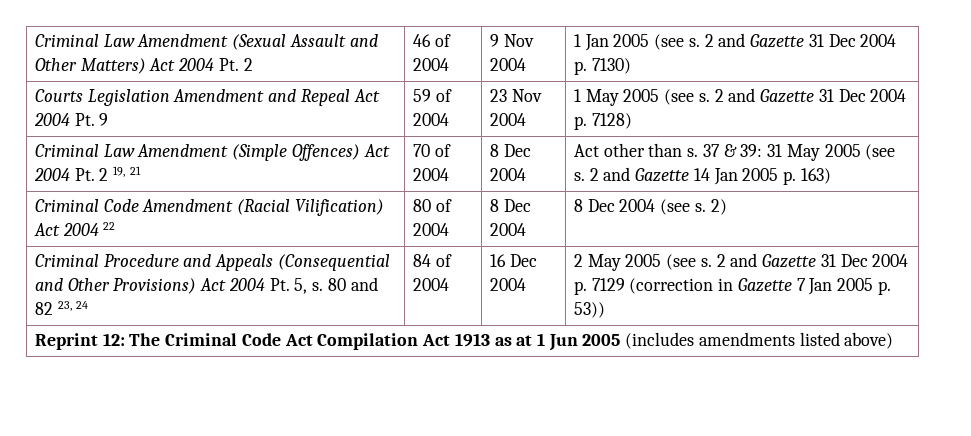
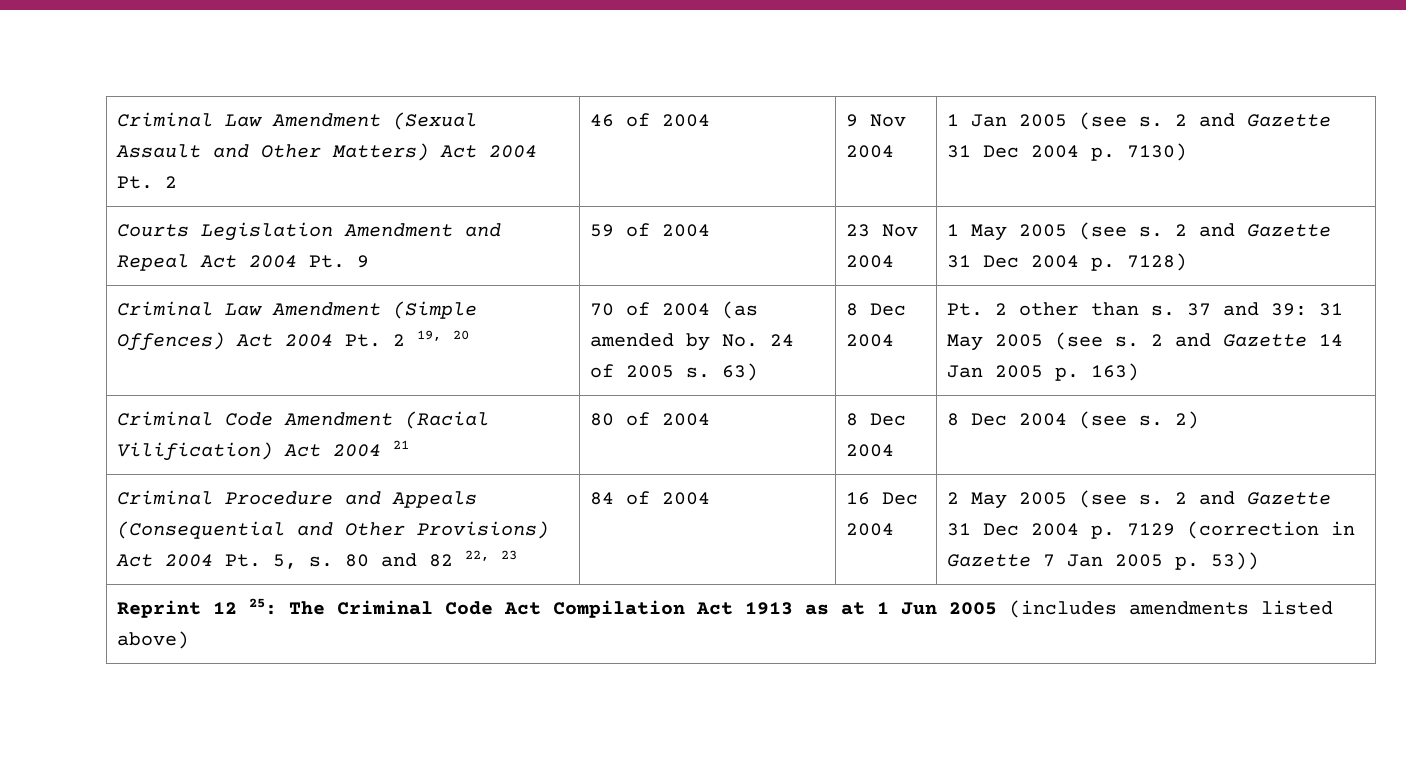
- Criminal Law Amendment (Simple Offences) Act 2004 Pt. 2 19, 21
+ Criminal Law Amendment (Simple Offences) Act 2004 Pt. 2 19, 20
- 70 of 2004 | 8 Dec 2004 | Act other than s.
+ 70 of 2004 (as amended by No. 24 of 2005 s. 63) | 8 Dec 2004 | Pt. 2 other than s.
- 37 & 39: 31 May 2005 (see s.
+ 37 and 39: 31 May 2005 (see s.
- Criminal Code Amendment (Racial Vilification) Act 2004 22 | 80 of 2004 | 8 Dec 2004 | 8 Dec 2004 (see s. 2)
+ Criminal Code Amendment (Racial Vilification) Act 2004 21 | 80 of 2004 | 8 Dec 2004 | 8 Dec 2004 (see s. 2)
- 80 and 82 23, 24
+ 80 and 82 22, 23
- Reprint 12: The Criminal Code Act Compilation Act 1913 as at 1 Jun 2005 (includes amendments listed above)
+ Reprint 12 25: The Criminal Code Act Compilation Act 1913 as at 1 Jun 2005 (includes amendments listed above)

